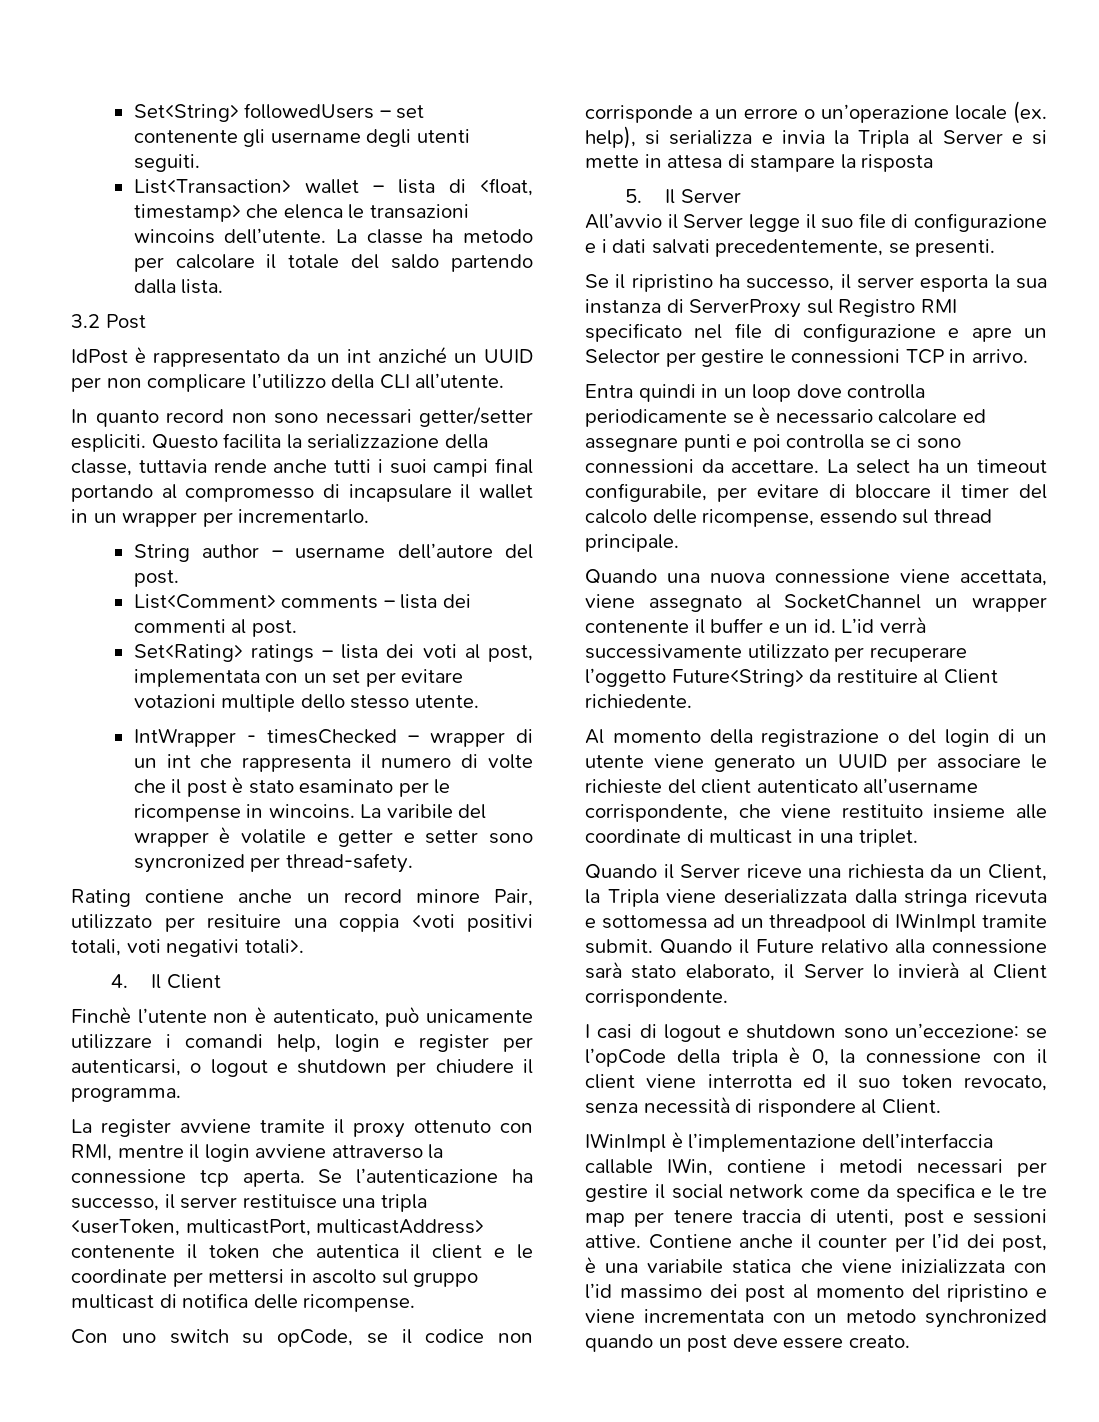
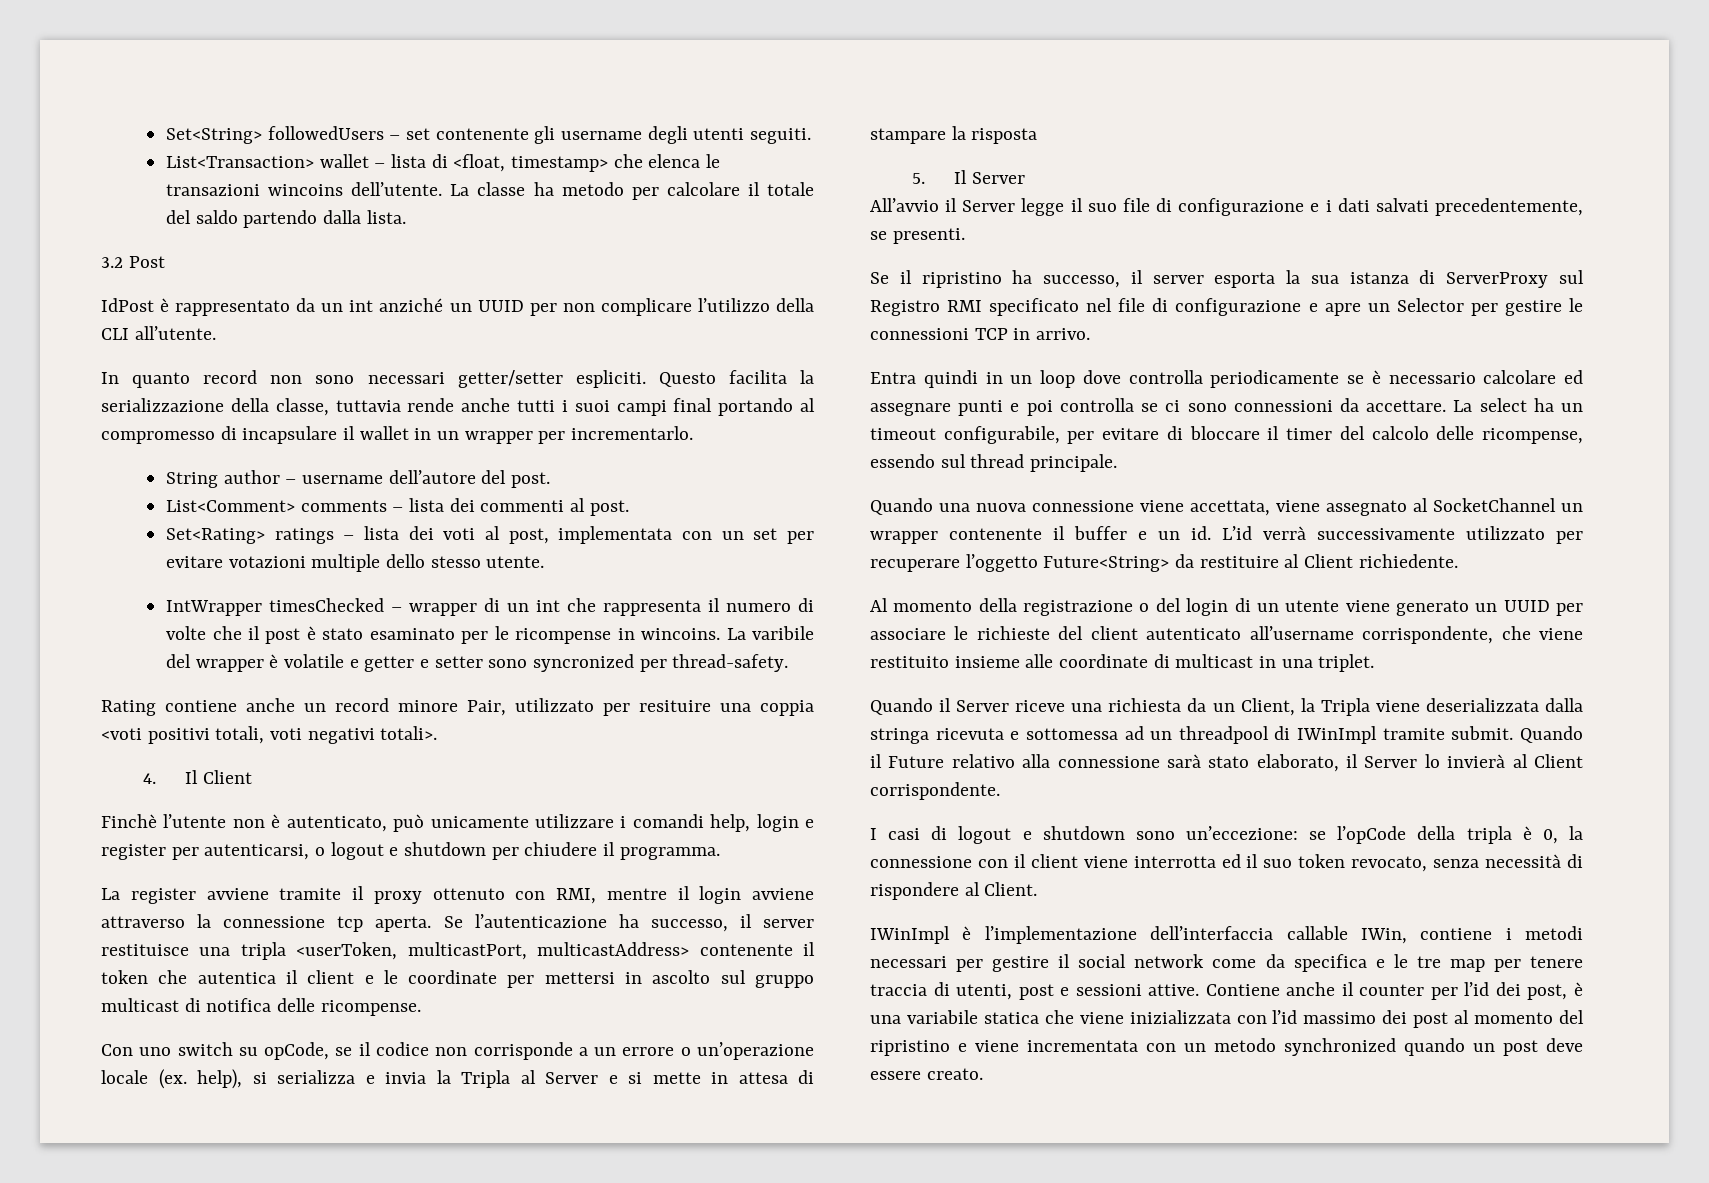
- IntWrapper - timesChecked – wrapper di un int che rappresenta il numero di volte che il post è stato esaminato per le ricompense in wincoins.
+ IntWrapper timesChecked – wrapper di un int che rappresenta il numero di volte che il post è stato esaminato per le ricompense in wincoins.
- Se il ripristino ha successo, il server esporta la sua instanza di ServerProxy sul Registro RMI specificato nel file di configurazione e apre un Selector per gestire le connessioni TCP in arrivo.
+ Se il ripristino ha successo, il server esporta la sua istanza di ServerProxy sul Registro RMI specificato nel file di configurazione e apre un Selector per gestire le connessioni TCP in arrivo.

